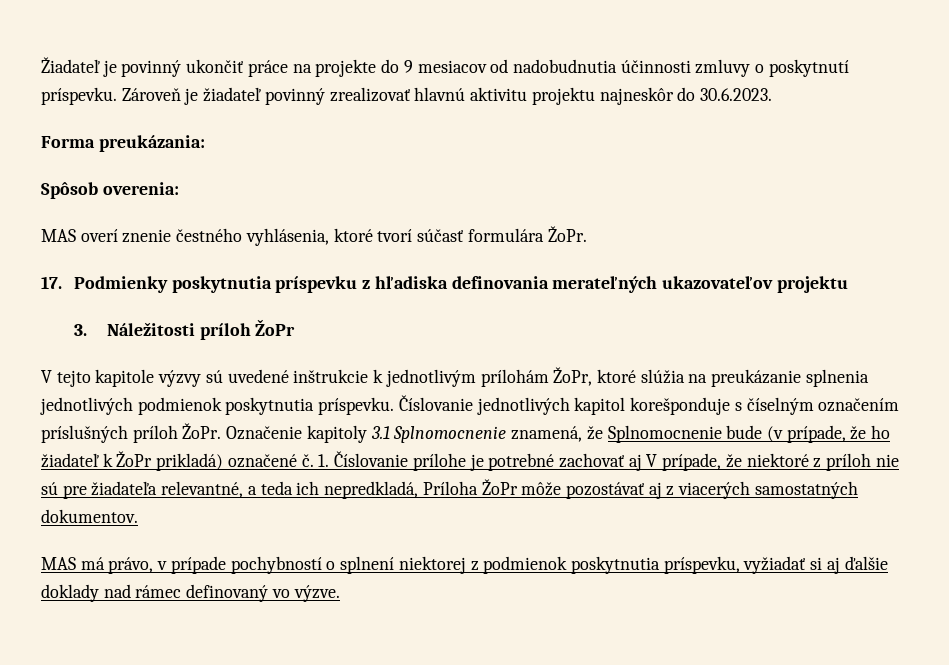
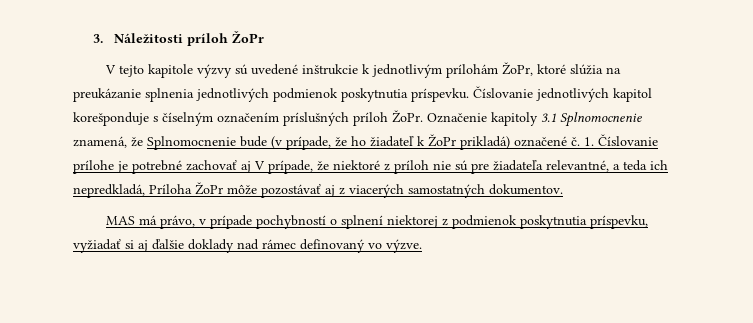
- Žiadateľ je povinný ukončiť práce na projekte do 9 mesiacov od nadobudnutia účinnosti zmluvy o poskytnutí príspevku. Zároveň je žiadateľ povinný zrealizovať hlavnú aktivitu projektu najneskôr do 30.6.2023.
- Forma preukázania:
- Spôsob overenia:
- MAS overí znenie čestného vyhlásenia, ktoré tvorí súčasť formulára ŽoPr.
- 17. Podmienky poskytnutia príspevku z hľadiska definovania merateľných ukazovateľov projektu

